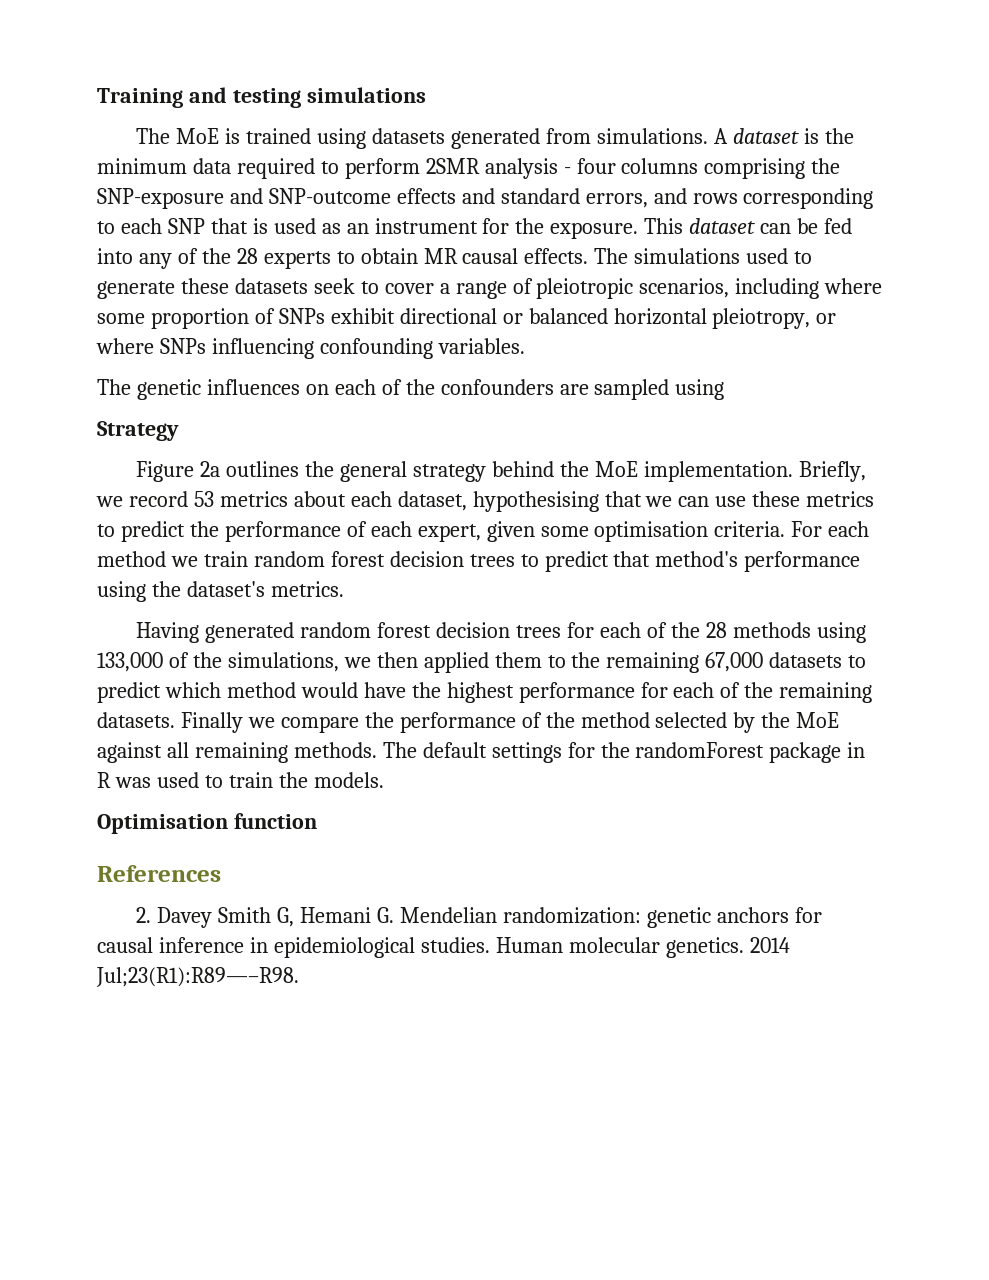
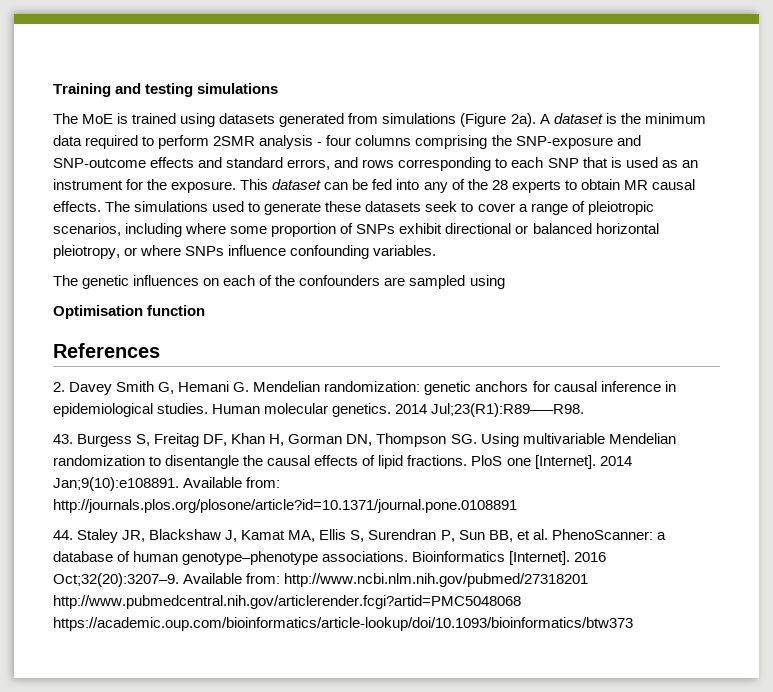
- The MoE is trained using datasets generated from simulations.
+ The MoE is trained using datasets generated from simulations (Figure 2a).
- The simulations used to generate these datasets seek to cover a range of pleiotropic scenarios, including where some proportion of SNPs exhibit directional or balanced horizontal pleiotropy, or where SNPs influencing confounding variables.
+ The simulations used to generate these datasets seek to cover a range of pleiotropic scenarios, including where some proportion of SNPs exhibit directional or balanced horizontal pleiotropy, or where SNPs influence confounding variables.
- Strategy
- Figure 2a outlines the general strategy behind the MoE implementation. Briefly, we record 53 metrics about each dataset, hypothesising that we can use these metrics to predict the performance of each expert, given some optimisation criteria. For each method we train random forest decision trees to predict that method's performance using the dataset's metrics.
- Having generated random forest decision trees for each of the 28 methods using 133,000 of the simulations, we then applied them to the remaining 67,000 datasets to predict which method would have the highest performance for each of the remaining datasets. Finally we compare the performance of the method selected by the MoE against all remaining methods. The default settings for the randomForest package in R was used to train the models.
+ 43. Burgess S, Freitag DF, Khan H, Gorman DN, Thompson SG. Using multivariable Mendelian randomization to disentangle the causal effects of lipid fractions. PloS one [Internet]. 2014 Jan;9(10):e108891. Available from: http://journals.plos.org/plosone/article?id=10.1371/journal.pone.0108891
+ 44. Staley JR, Blackshaw J, Kamat MA, Ellis S, Surendran P, Sun BB, et al. PhenoScanner: a database of human genotype–phenotype associations. Bioinformatics [Internet]. 2016 Oct;32(20):3207–9. Available from: http://www.ncbi.nlm.nih.gov/pubmed/27318201 http://www.pubmedcentral.nih.gov/articlerender.fcgi?artid=PMC5048068 https://academic.oup.com/bioinformatics/article-lookup/doi/10.1093/bioinformatics/btw373

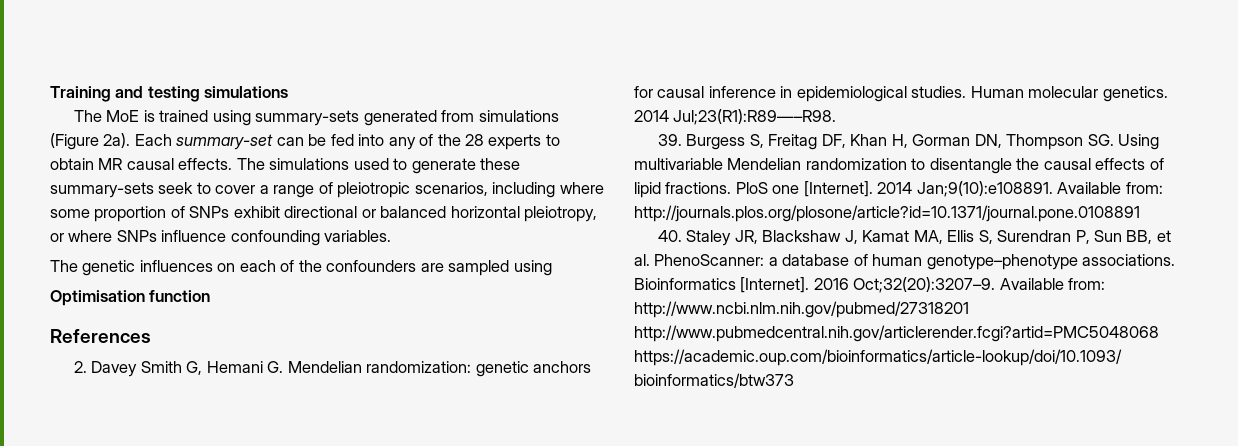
- The MoE is trained using datasets generated from simulations (Figure 2a).
+ The MoE is trained using summary-sets generated from simulations (Figure 2a).
- A dataset is the minimum data required to perform 2SMR analysis - four columns comprising the SNP-exposure and SNP-outcome effects and standard errors, and rows corresponding to each SNP that is used as an instrument for the exposure. This dataset can be fed into any of the 28 experts to obtain MR causal effects.
+ Each summary-set can be fed into any of the 28 experts to obtain MR causal effects.
- The simulations used to generate these datasets seek to cover a range of pleiotropic scenarios, including where some proportion of SNPs exhibit directional or balanced horizontal pleiotropy, or where SNPs influence confounding variables.
+ The simulations used to generate these summary-sets seek to cover a range of pleiotropic scenarios, including where some proportion of SNPs exhibit directional or balanced horizontal pleiotropy, or where SNPs influence confounding variables.
- 43. Burgess S, Freitag DF, Khan H, Gorman DN, Thompson SG. Using multivariable Mendelian randomization to disentangle the causal effects of lipid fractions.
+ 39. Burgess S, Freitag DF, Khan H, Gorman DN, Thompson SG. Using multivariable Mendelian randomization to disentangle the causal effects of lipid fractions.
- 44. Staley JR, Blackshaw J, Kamat MA, Ellis S, Surendran P, Sun BB, et al. PhenoScanner: a database of human genotype–phenotype associations.
+ 40. Staley JR, Blackshaw J, Kamat MA, Ellis S, Surendran P, Sun BB, et al. PhenoScanner: a database of human genotype–phenotype associations.

